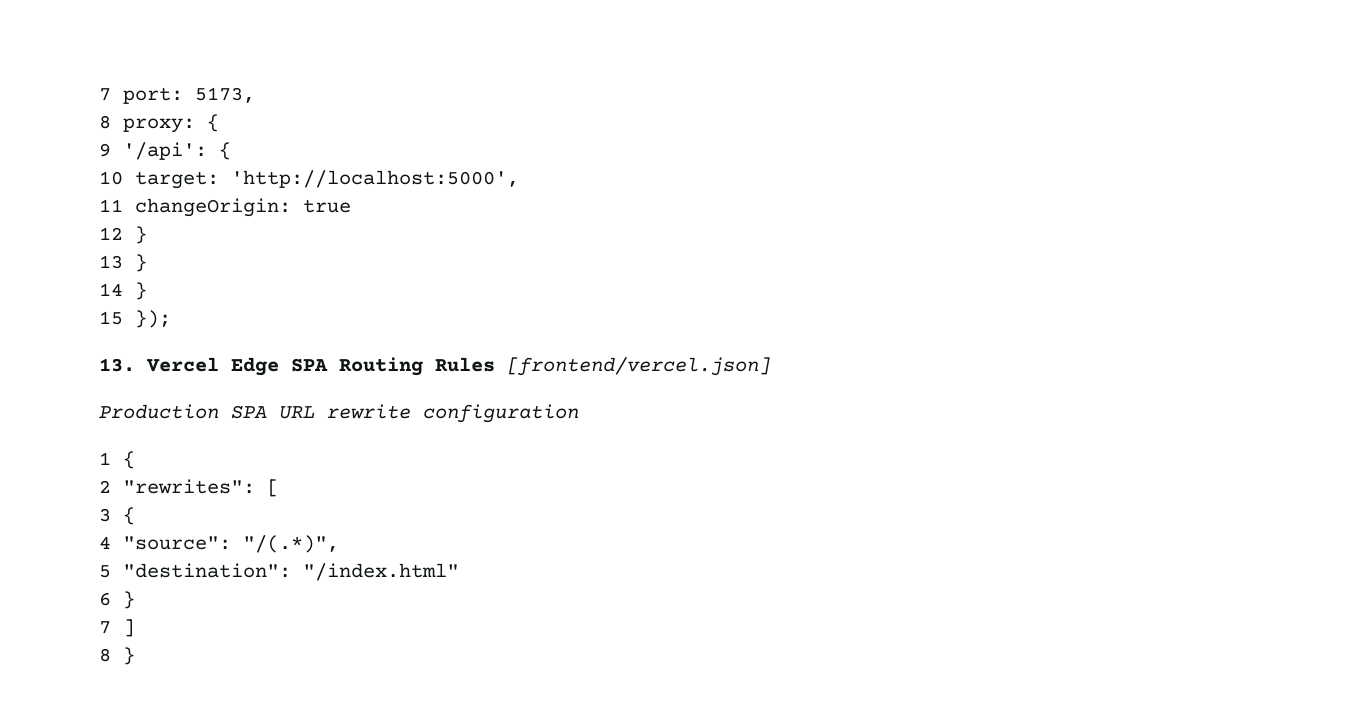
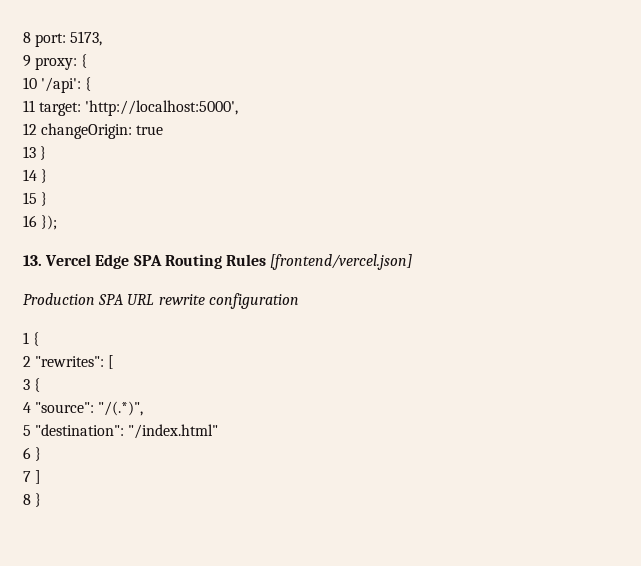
- 7 port: 5173,
+ 8 port: 5173,
- 8 proxy: {
+ 9 proxy: {
- 9 '/api': {
+ 10 '/api': {
- 10 target: 'http://localhost:5000',
+ 11 target: 'http://localhost:5000',
- 11 changeOrigin: true
+ 12 changeOrigin: true
- 12 }
- 15 });
+ 15 }
+ 16 });

